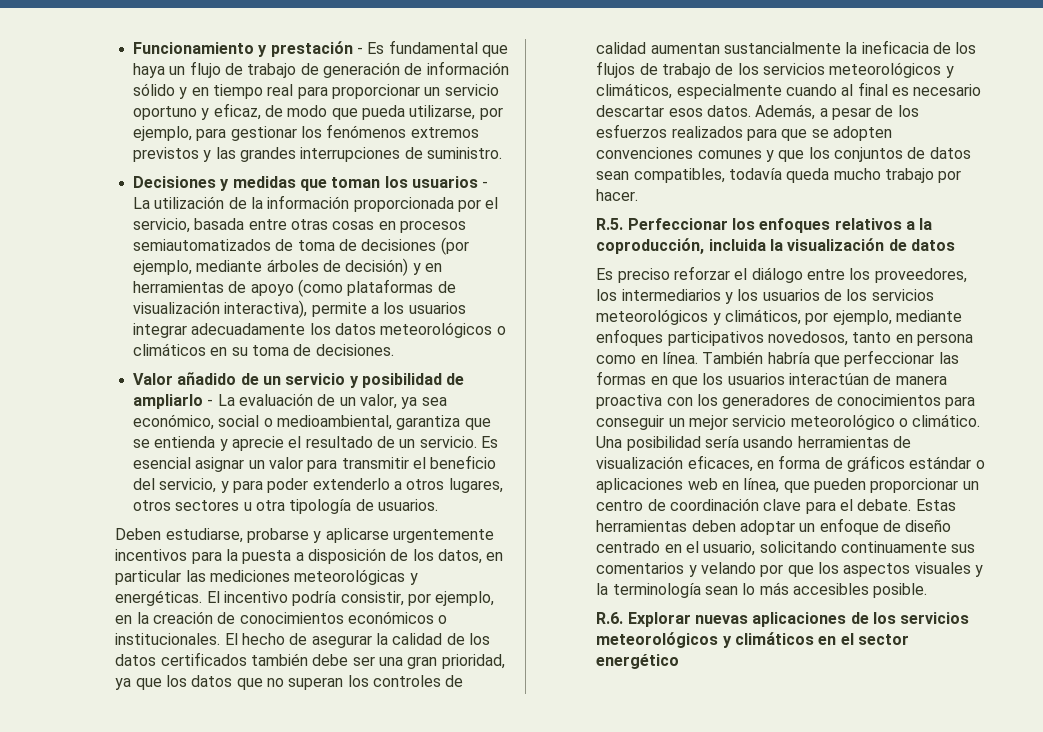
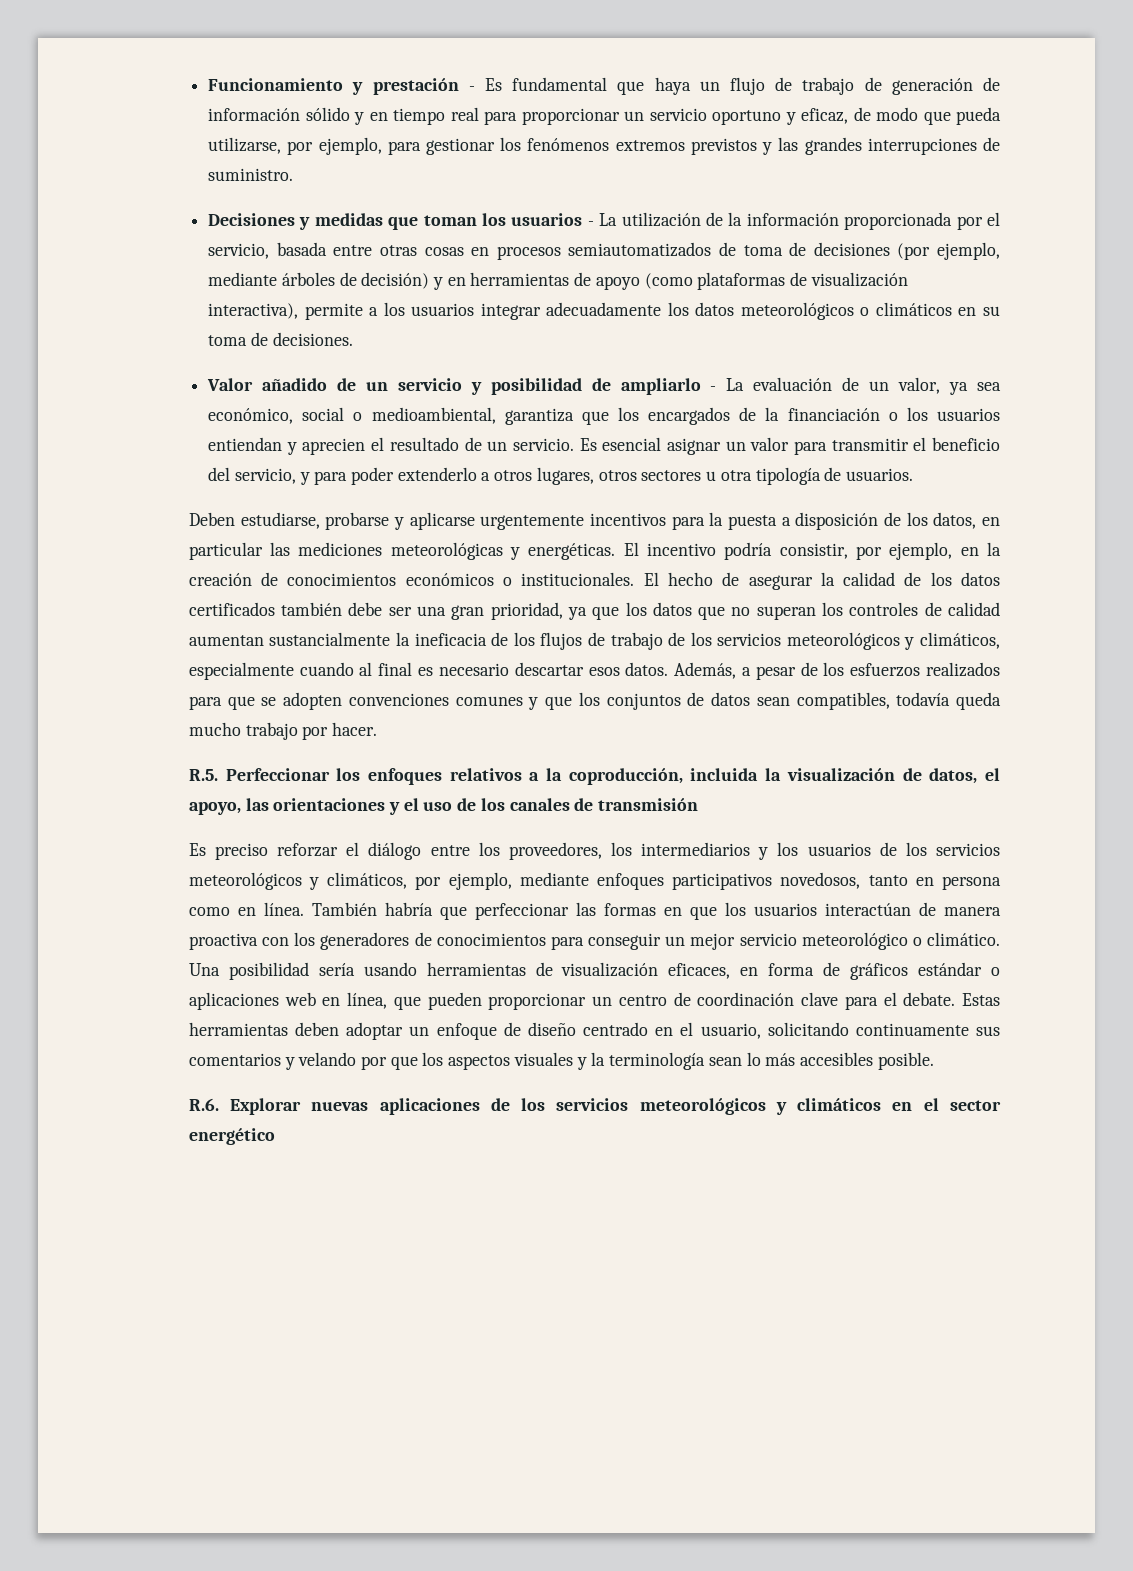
- Valor añadido de un servicio y posibilidad de ampliarlo - La evaluación de un valor, ya sea económico, social o medioambiental, garantiza que se entienda y aprecie el resultado de un servicio.
+ Valor añadido de un servicio y posibilidad de ampliarlo - La evaluación de un valor, ya sea económico, social o medioambiental, garantiza que los encargados de la financiación o los usuarios entiendan y aprecien el resultado de un servicio.
- R.5. Perfeccionar los enfoques relativos a la coproducción, incluida la visualización de datos
+ R.5. Perfeccionar los enfoques relativos a la coproducción, incluida la visualización de datos, el apoyo, las orientaciones y el uso de los canales de transmisión

